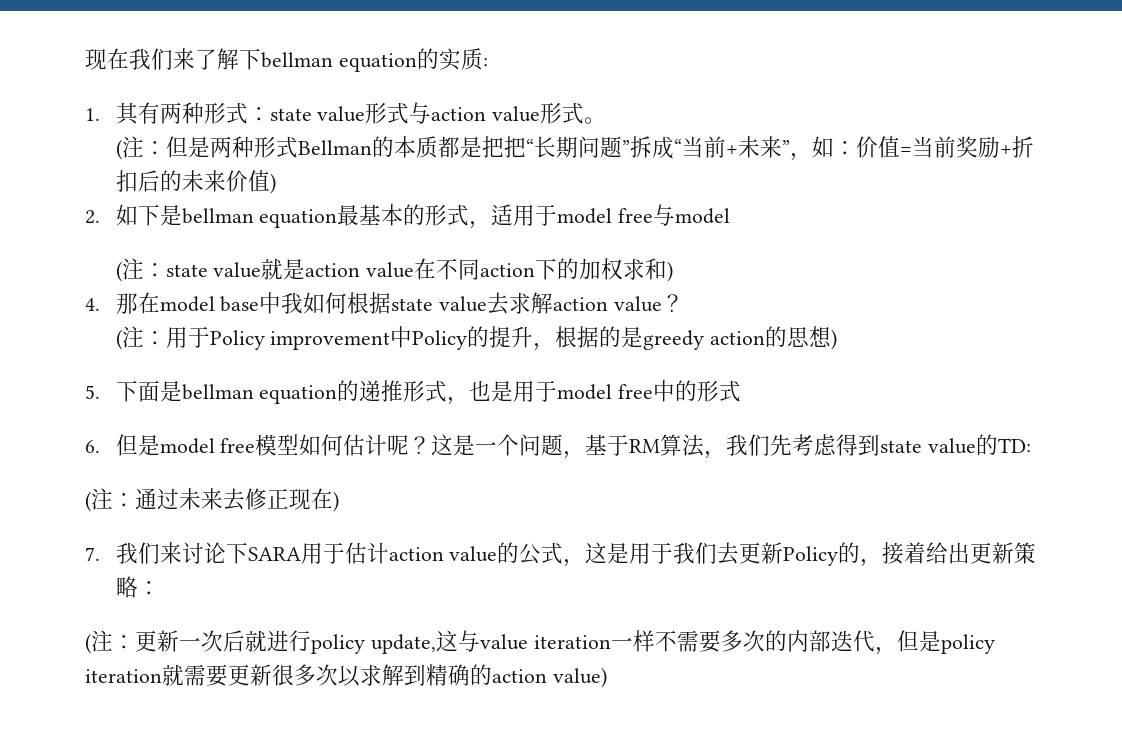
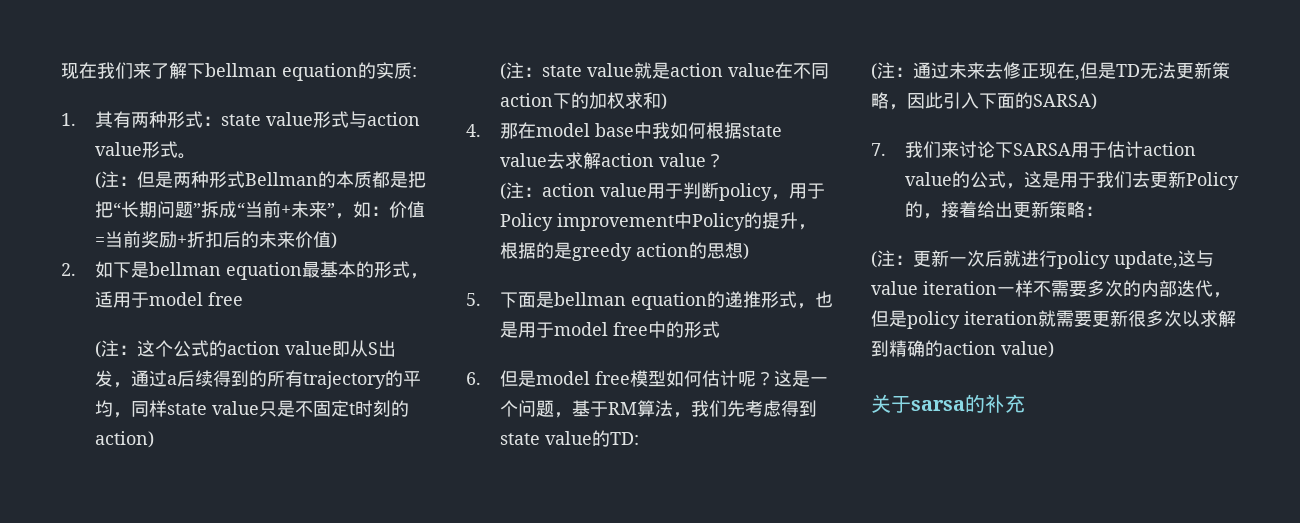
- 2.如下是bellman equation最基本的形式，适用于model free与model
+ 2.如下是bellman equation最基本的形式，适用于model free
+ (注：这个公式的action value即从S出发，通过a后续得到的所有trajectory的平均，同样state value只是不固定t时刻的action)
- (注：用于Policy improvement中Policy的提升，根据的是greedy action的思想)
+ (注：action value用于判断policy，用于Policy improvement中Policy的提升，根据的是greedy action的思想)
- (注：通过未来去修正现在)
+ (注：通过未来去修正现在,但是TD无法更新策略，因此引入下面的SARSA)
- 7.我们来讨论下SARA用于估计action value的公式，这是用于我们去更新Policy的，接着给出更新策略：
+ 7.我们来讨论下SARSA用于估计action value的公式，这是用于我们去更新Policy的，接着给出更新策略：
+ 关于sarsa的补充

